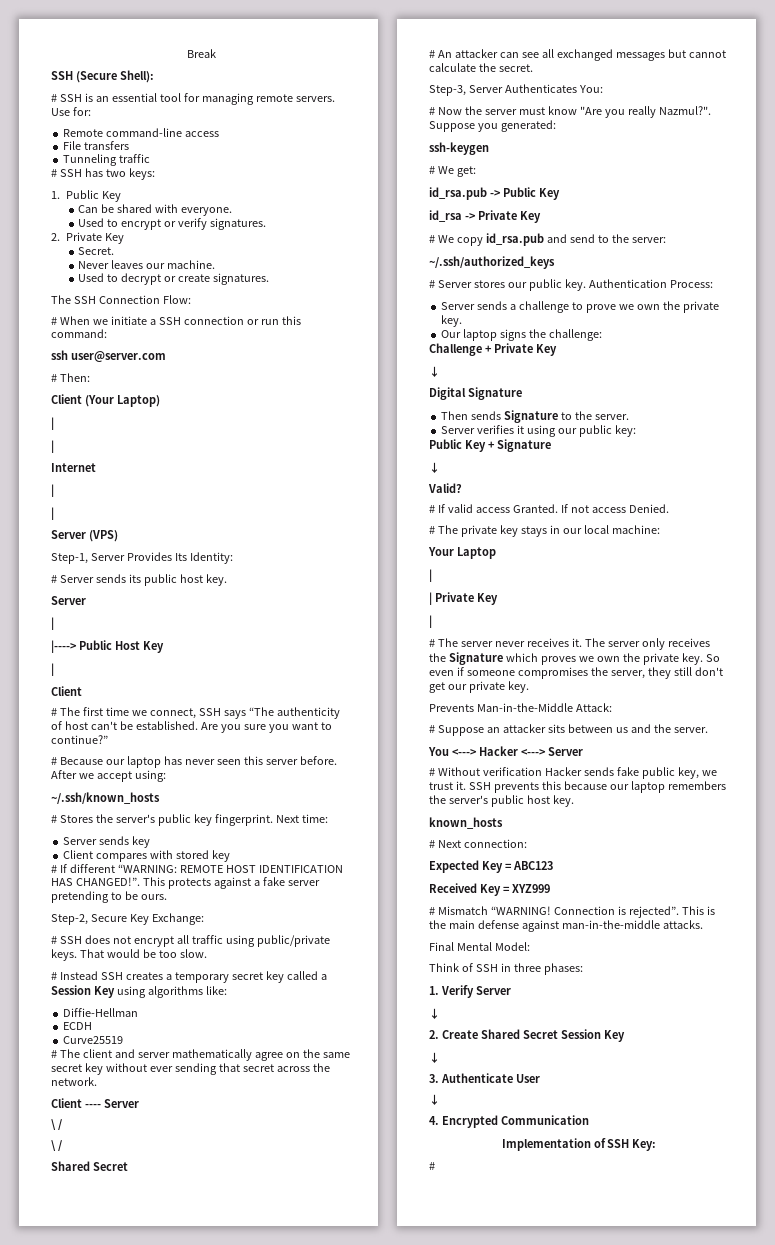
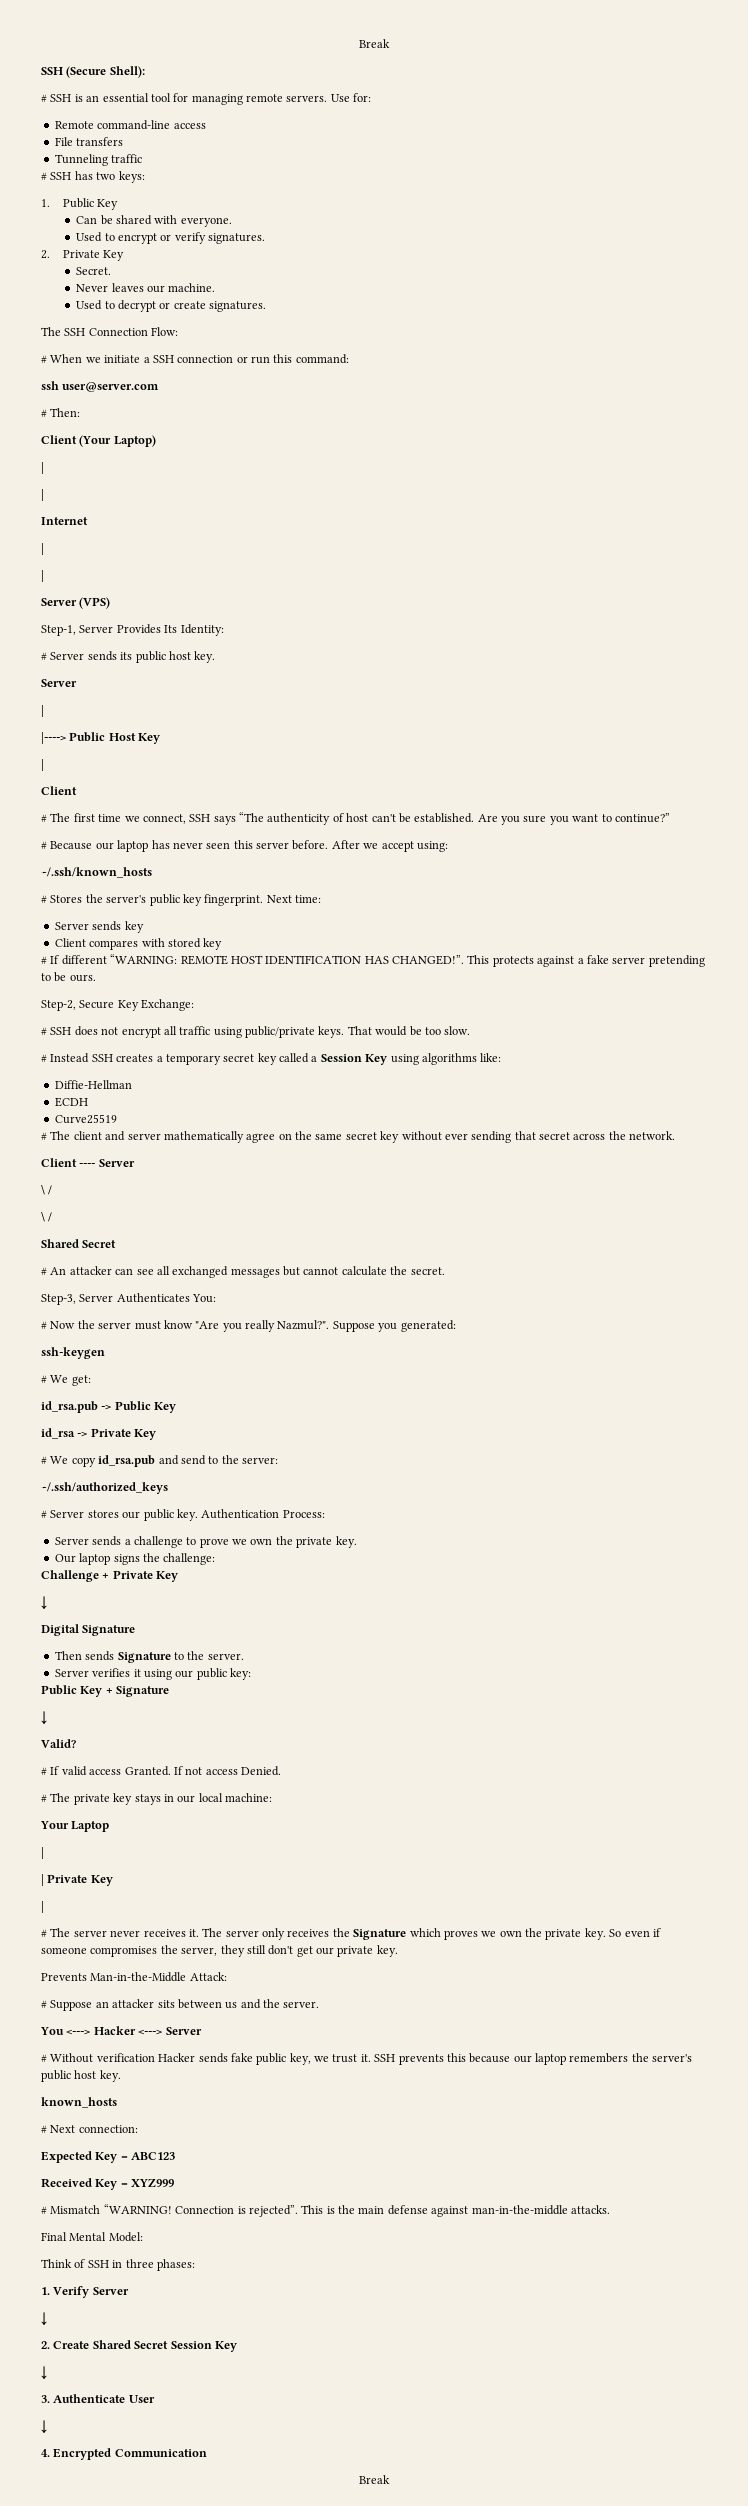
  4. Encrypted Communication
- Implementation of SSH Key:
- #
+ Break

